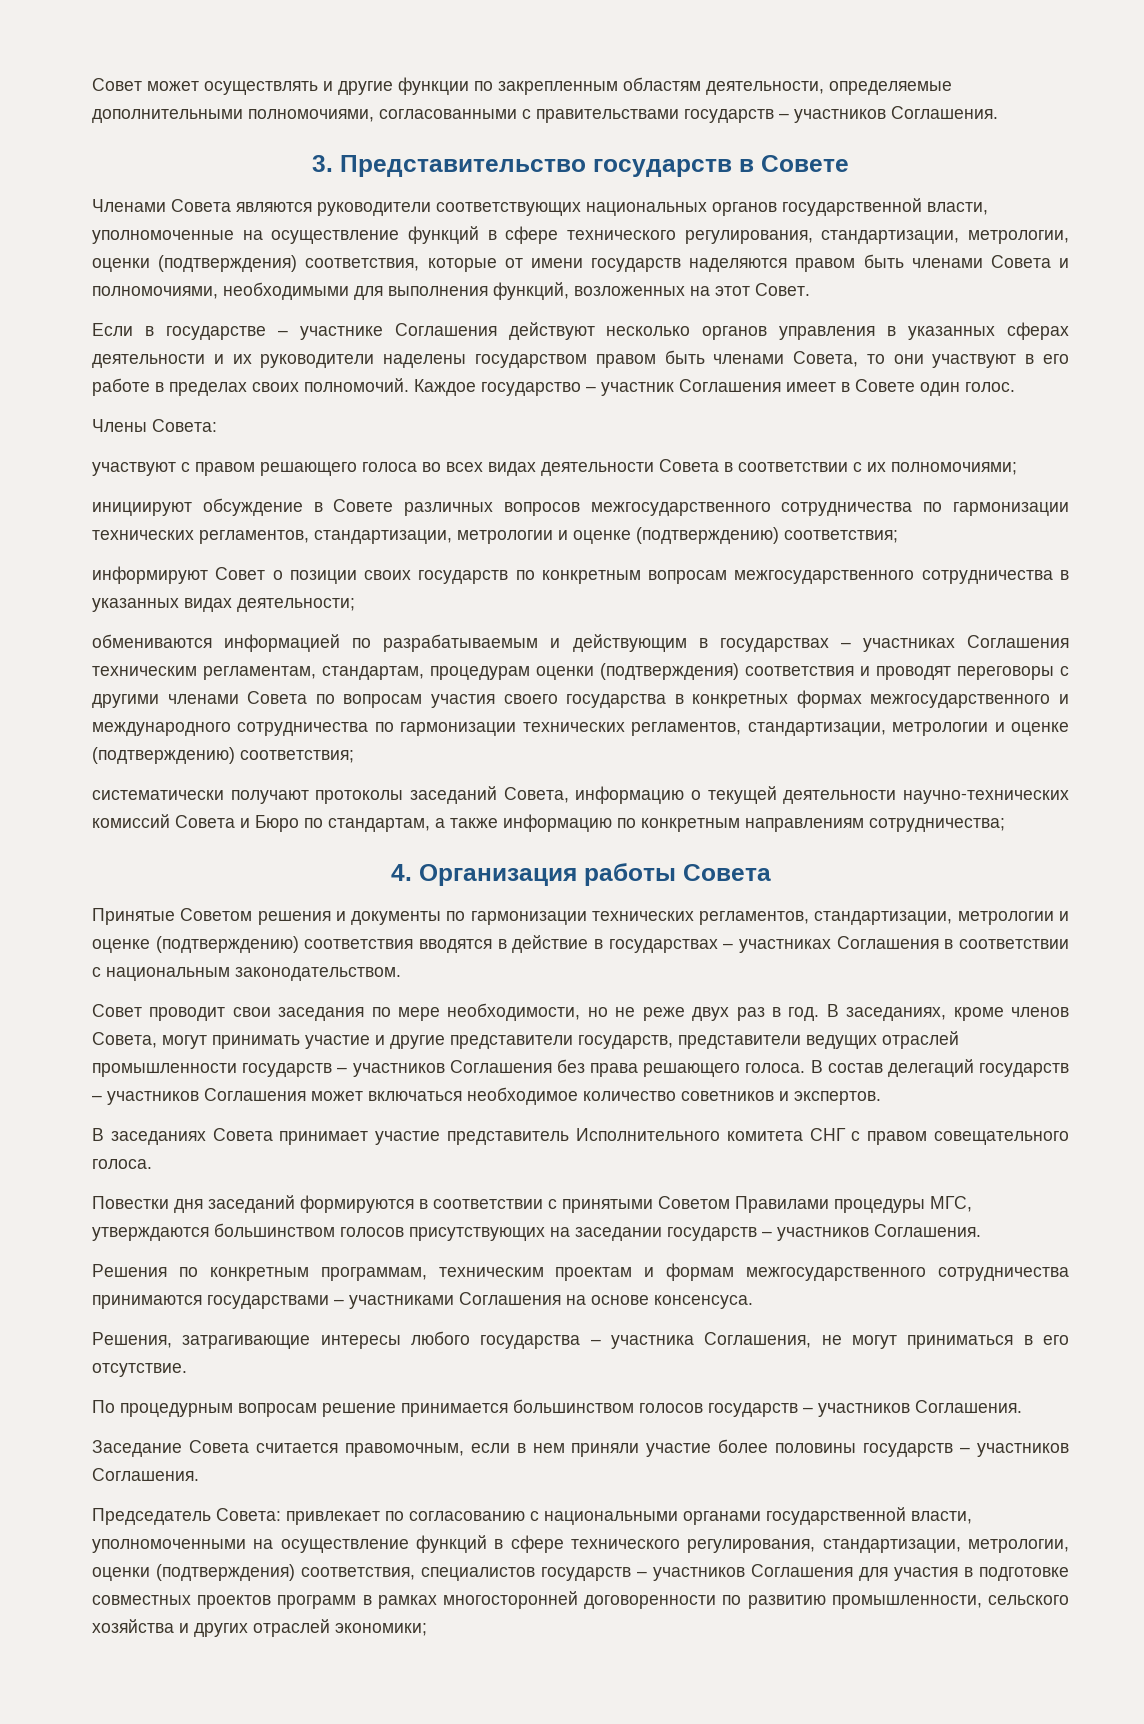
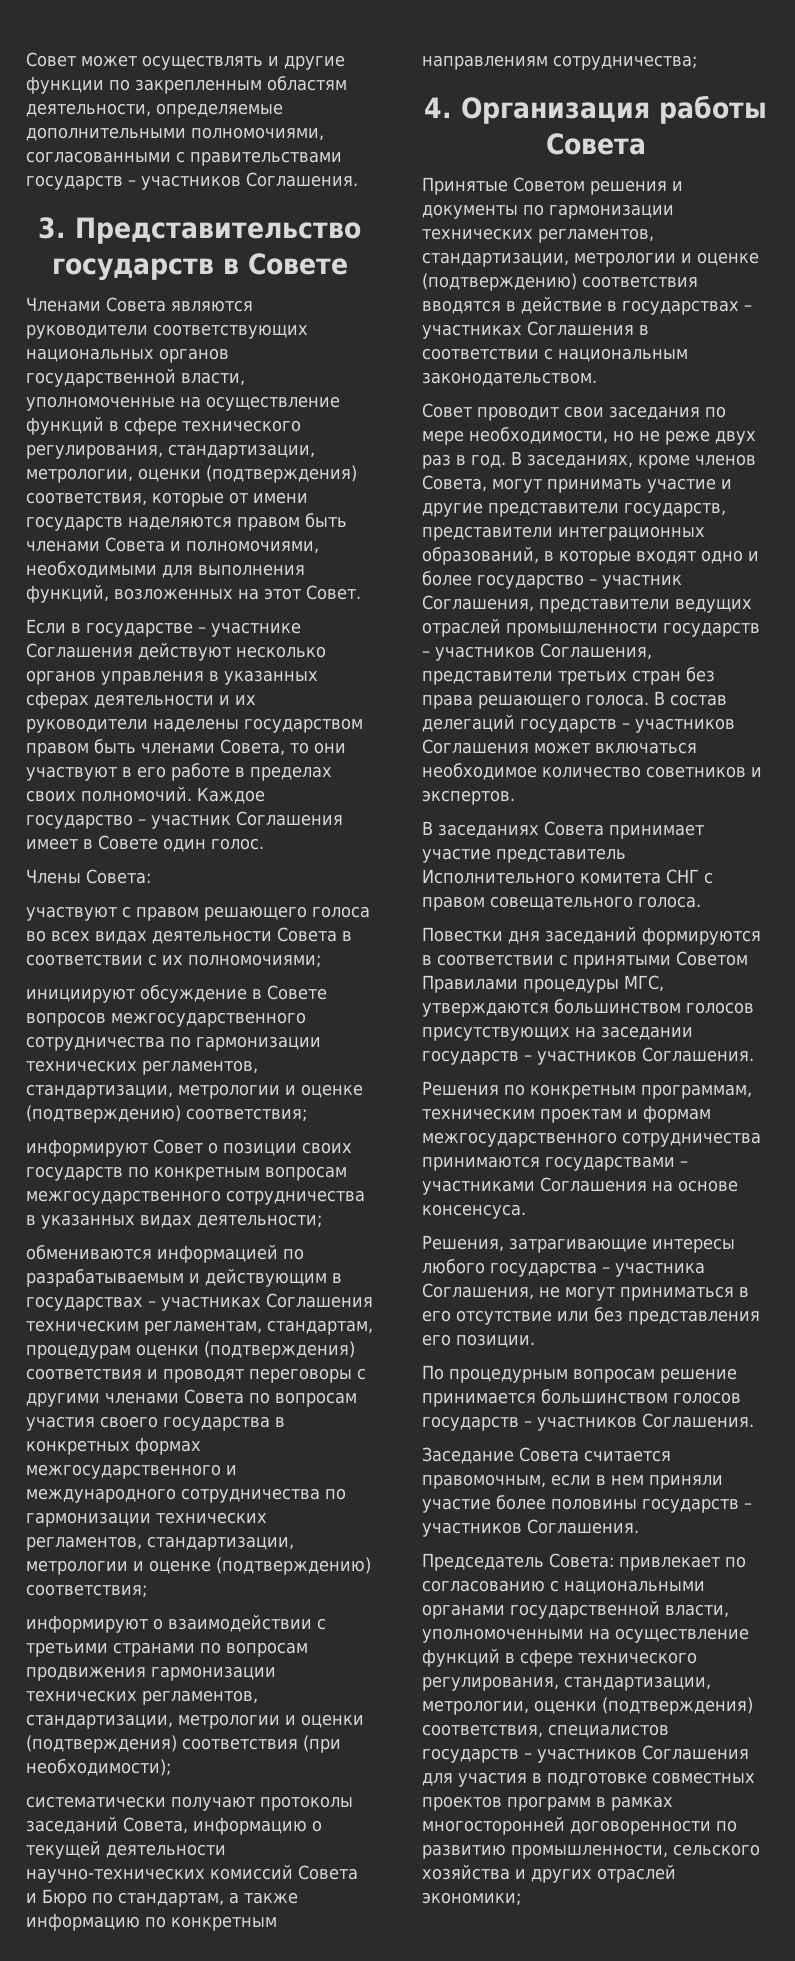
- инициируют обсуждение в Совете различных вопросов межгосударственного сотрудничества по гармонизации технических регламентов, стандартизации, метрологии и оценке (подтверждению) соответствия;
+ инициируют обсуждение в Совете вопросов межгосударственного сотрудничества по гармонизации технических регламентов, стандартизации, метрологии и оценке (подтверждению) соответствия;
+ информируют о взаимодействии с третьими странами по вопросам продвижения гармонизации технических регламентов, стандартизации, метрологии и оценки (подтверждения) соответствия (при необходимости);
- В заседаниях, кроме членов Совета, могут принимать участие и другие представители государств, представители ведущих отраслей промышленности государств – участников Соглашения без права решающего голоса.
+ В заседаниях, кроме членов Совета, могут принимать участие и другие представители государств, представители интеграционных образований, в которые входят одно и более государство – участник Соглашения, представители ведущих отраслей промышленности государств – участников Соглашения, представители третьих стран без права решающего голоса.
- Решения, затрагивающие интересы любого государства – участника Соглашения, не могут приниматься в его отсутствие.
+ Решения, затрагивающие интересы любого государства – участника Соглашения, не могут приниматься в его отсутствие или без представления его позиции.

